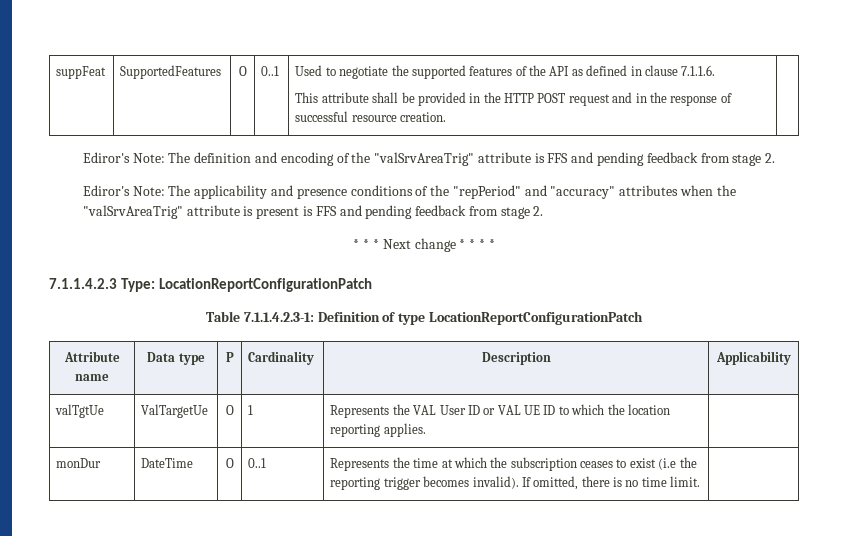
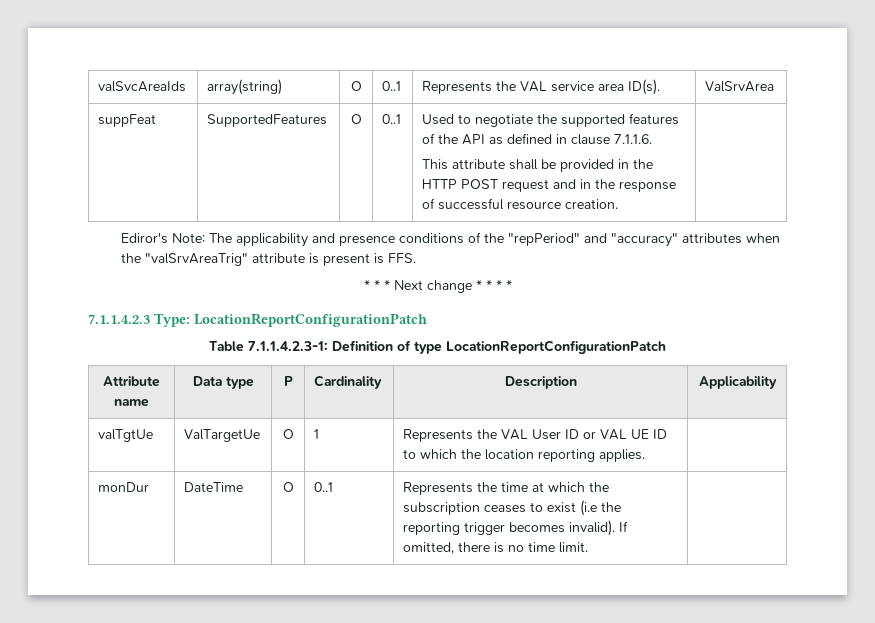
+ valSvcAreaIds | array(string) | O | 0..1 | Represents the VAL service area ID(s). | ValSrvArea
- Ediror's Note: The definition and encoding of the "valSrvAreaTrig" attribute is FFS and pending feedback from stage 2.
- Ediror's Note: The applicability and presence conditions of the "repPeriod" and "accuracy" attributes when the "valSrvAreaTrig" attribute is present is FFS and pending feedback from stage 2.
+ Ediror's Note: The applicability and presence conditions of the "repPeriod" and "accuracy" attributes when the "valSrvAreaTrig" attribute is present is FFS.

